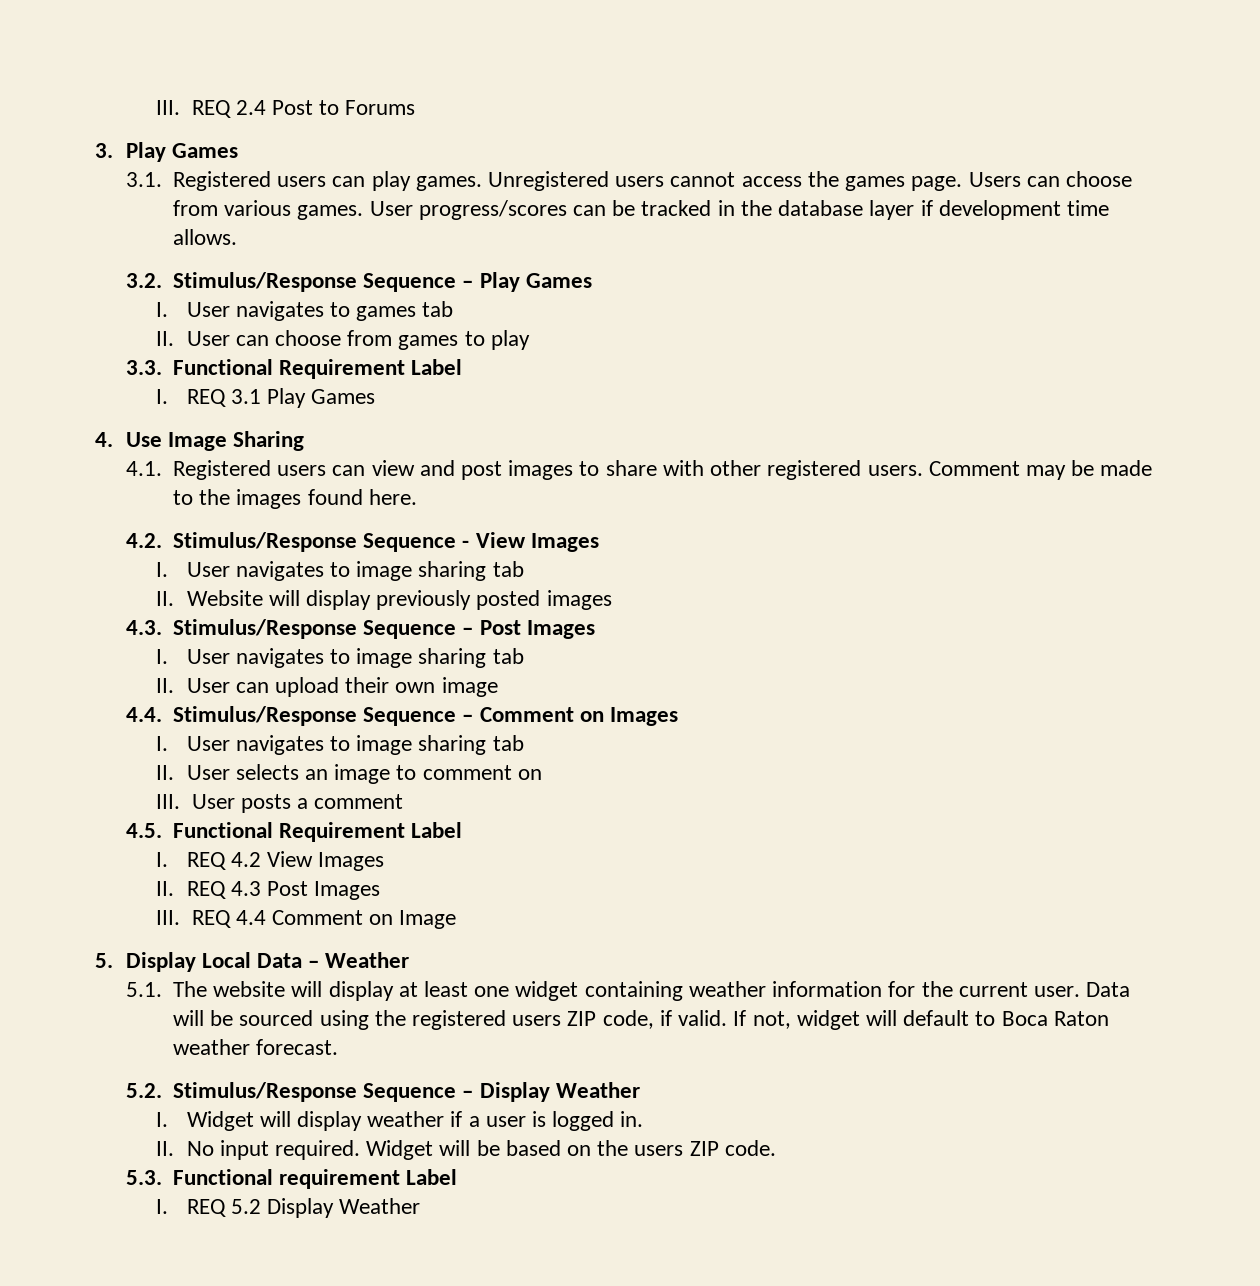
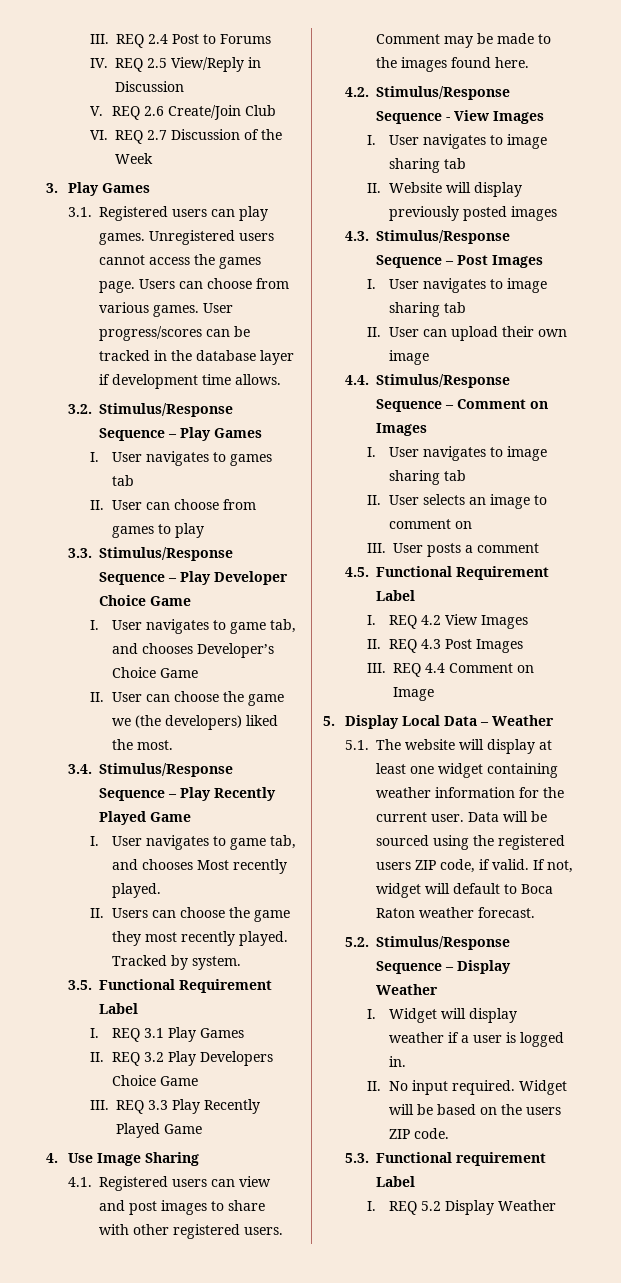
+ IV. REQ 2.5 View/Reply in Discussion
+ V. REQ 2.6 Create/Join Club
+ VI. REQ 2.7 Discussion of the Week
- 3.3. Functional Requirement Label
+ 3.3. Stimulus/Response Sequence – Play Developer Choice Game
+ I. User navigates to game tab, and chooses Developer’s Choice Game
+ II. User can choose the game we (the developers) liked the most.
+ 3.4. Stimulus/Response Sequence – Play Recently Played Game
+ I. User navigates to game tab, and chooses Most recently played.
+ II. Users can choose the game they most recently played. Tracked by system.
+ 3.5. Functional Requirement Label
+ II. REQ 3.2 Play Developers Choice Game
+ III. REQ 3.3 Play Recently Played Game

